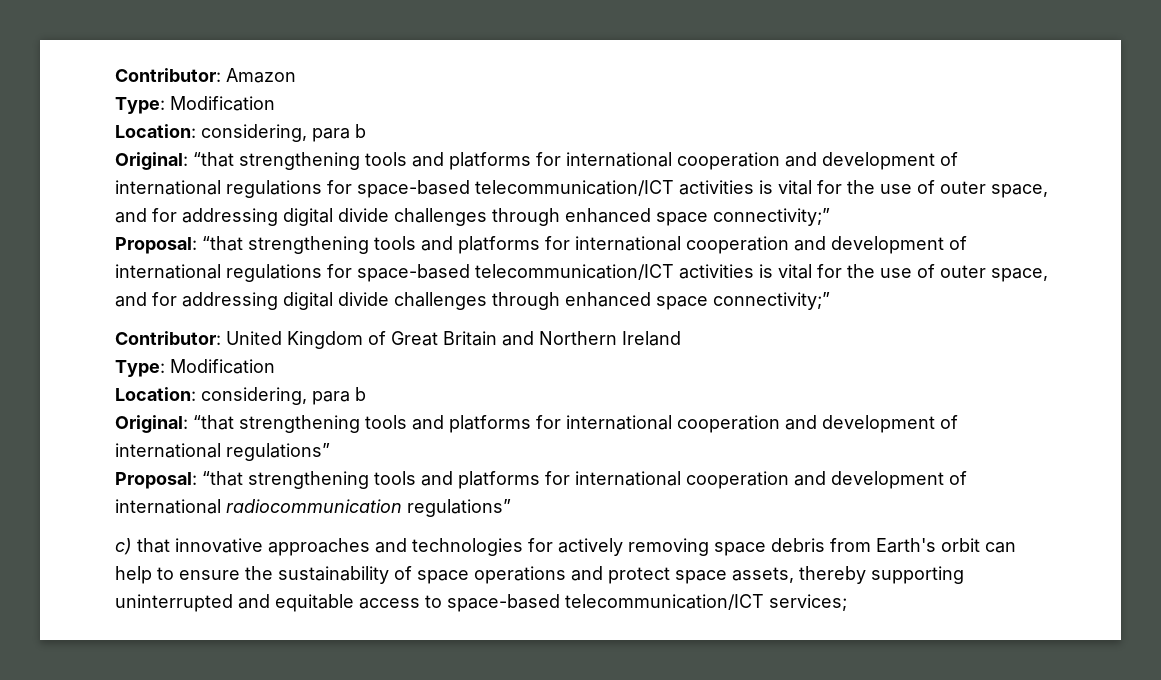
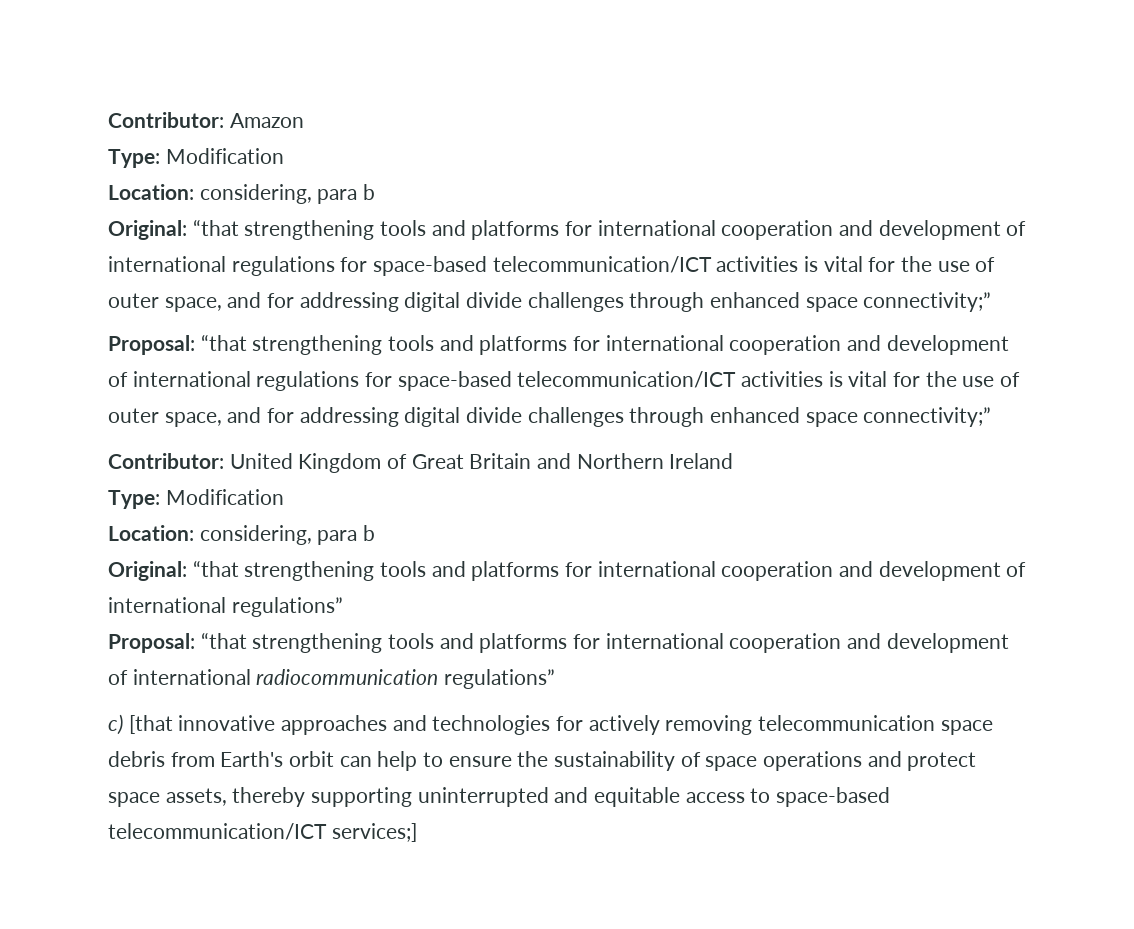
- c) that innovative approaches and technologies for actively removing space debris from Earth's orbit can help to ensure the sustainability of space operations and protect space assets, thereby supporting uninterrupted and equitable access to space-based telecommunication/ICT services;
+ c) [that innovative approaches and technologies for actively removing telecommunication space debris from Earth's orbit can help to ensure the sustainability of space operations and protect space assets, thereby supporting uninterrupted and equitable access to space-based telecommunication/ICT services;]

